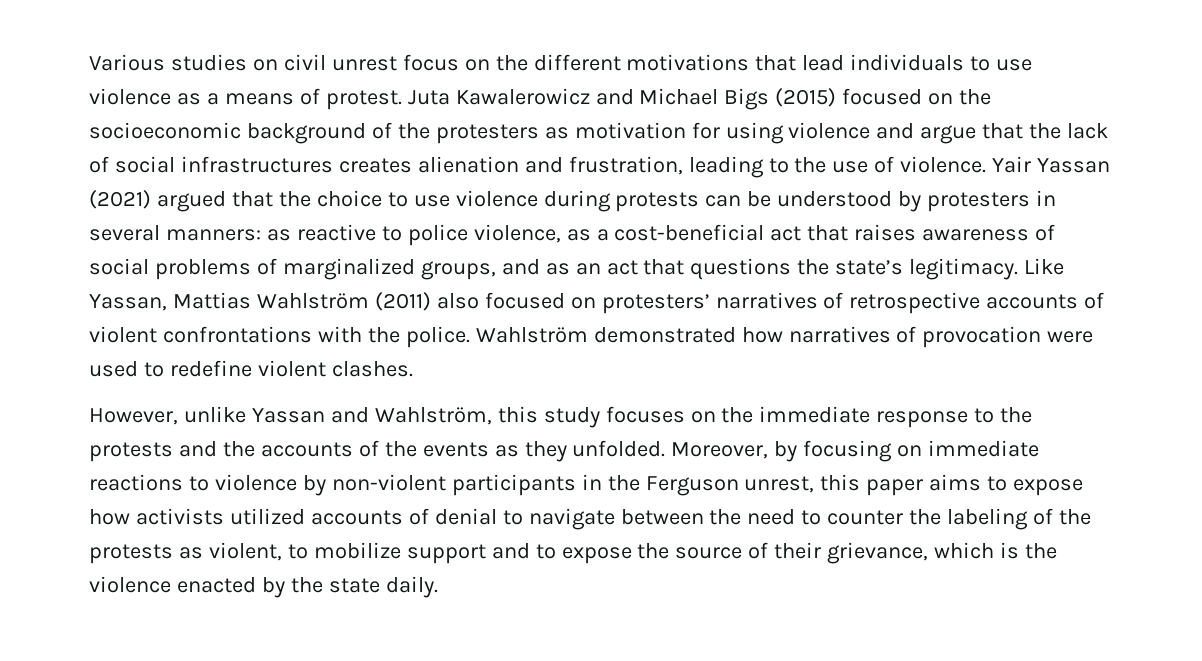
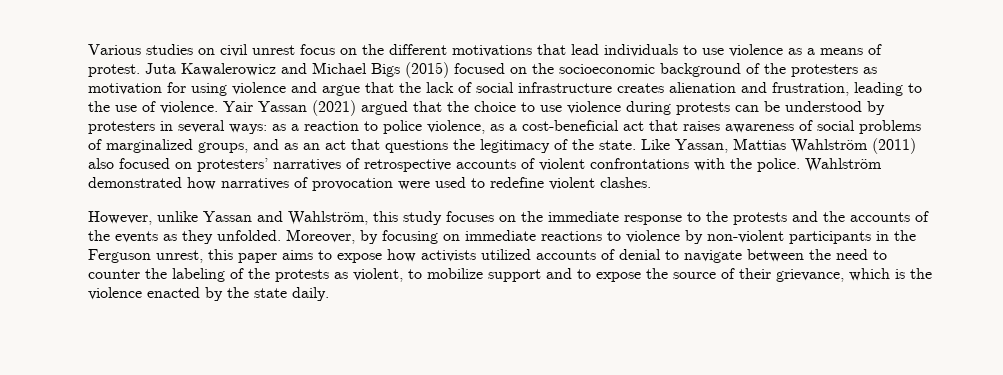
- Juta Kawalerowicz and Michael Bigs (2015) focused on the socioeconomic background of the protesters as motivation for using violence and argue that the lack of social infrastructures creates alienation and frustration, leading to the use of violence.
+ Juta Kawalerowicz and Michael Bigs (2015) focused on the socioeconomic background of the protesters as motivation for using violence and argue that the lack of social infrastructure creates alienation and frustration, leading to the use of violence.
- Yair Yassan (2021) argued that the choice to use violence during protests can be understood by protesters in several manners: as reactive to police violence, as a cost-beneficial act that raises awareness of social problems of marginalized groups, and as an act that questions the state’s legitimacy.
+ Yair Yassan (2021) argued that the choice to use violence during protests can be understood by protesters in several ways: as a reaction to police violence, as a cost-beneficial act that raises awareness of social problems of marginalized groups, and as an act that questions the legitimacy of the state.

